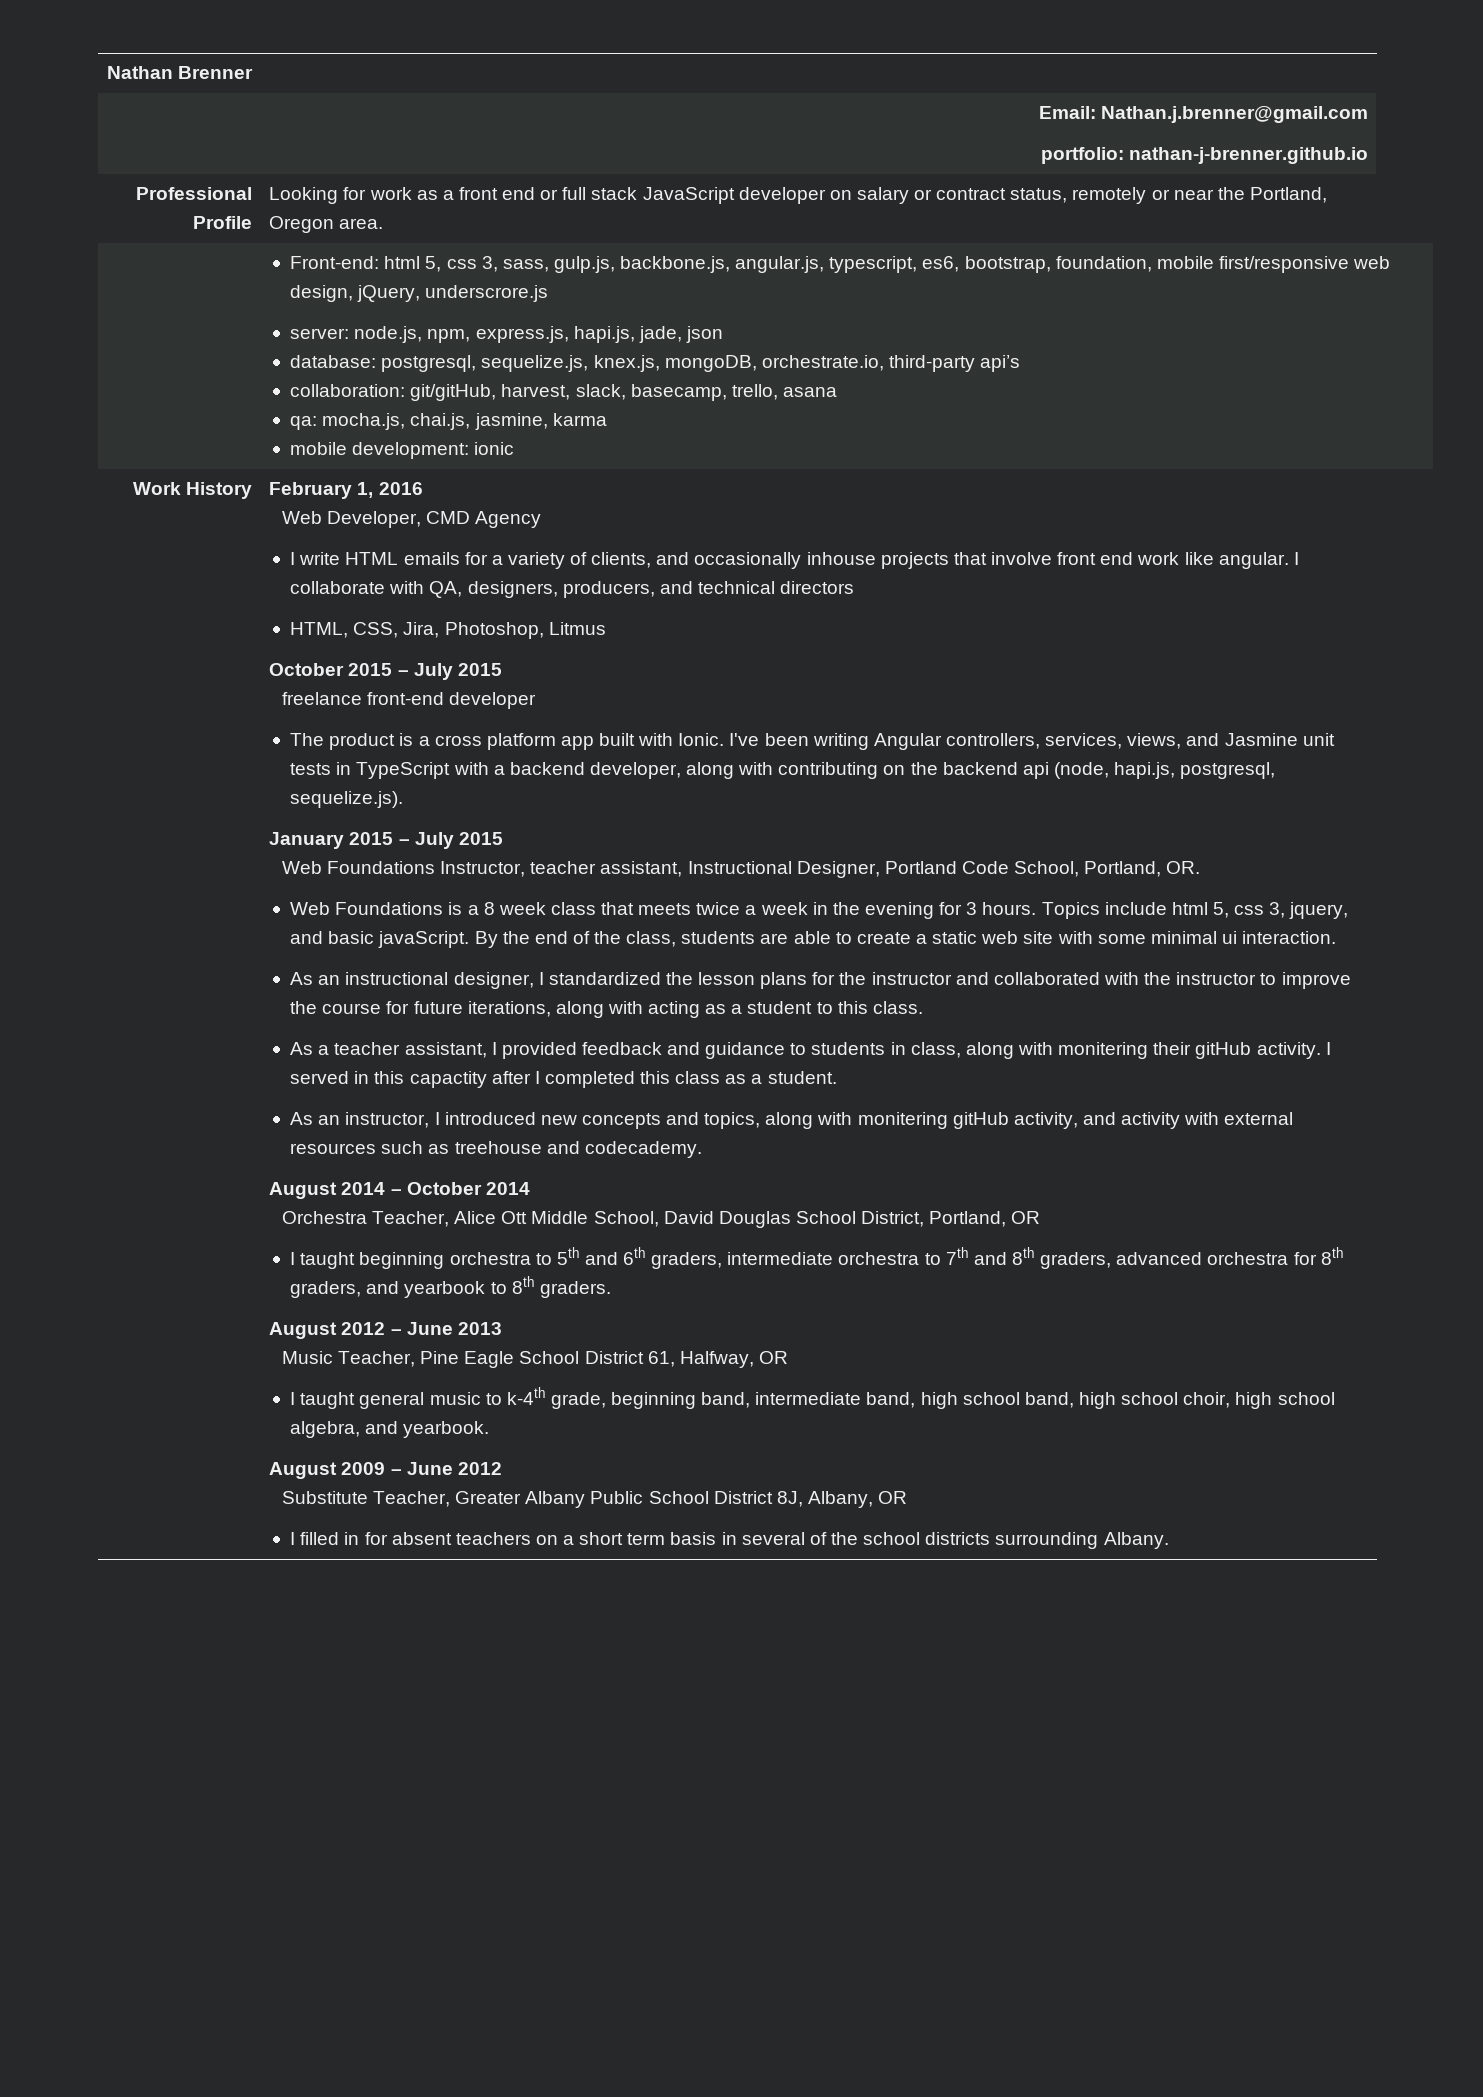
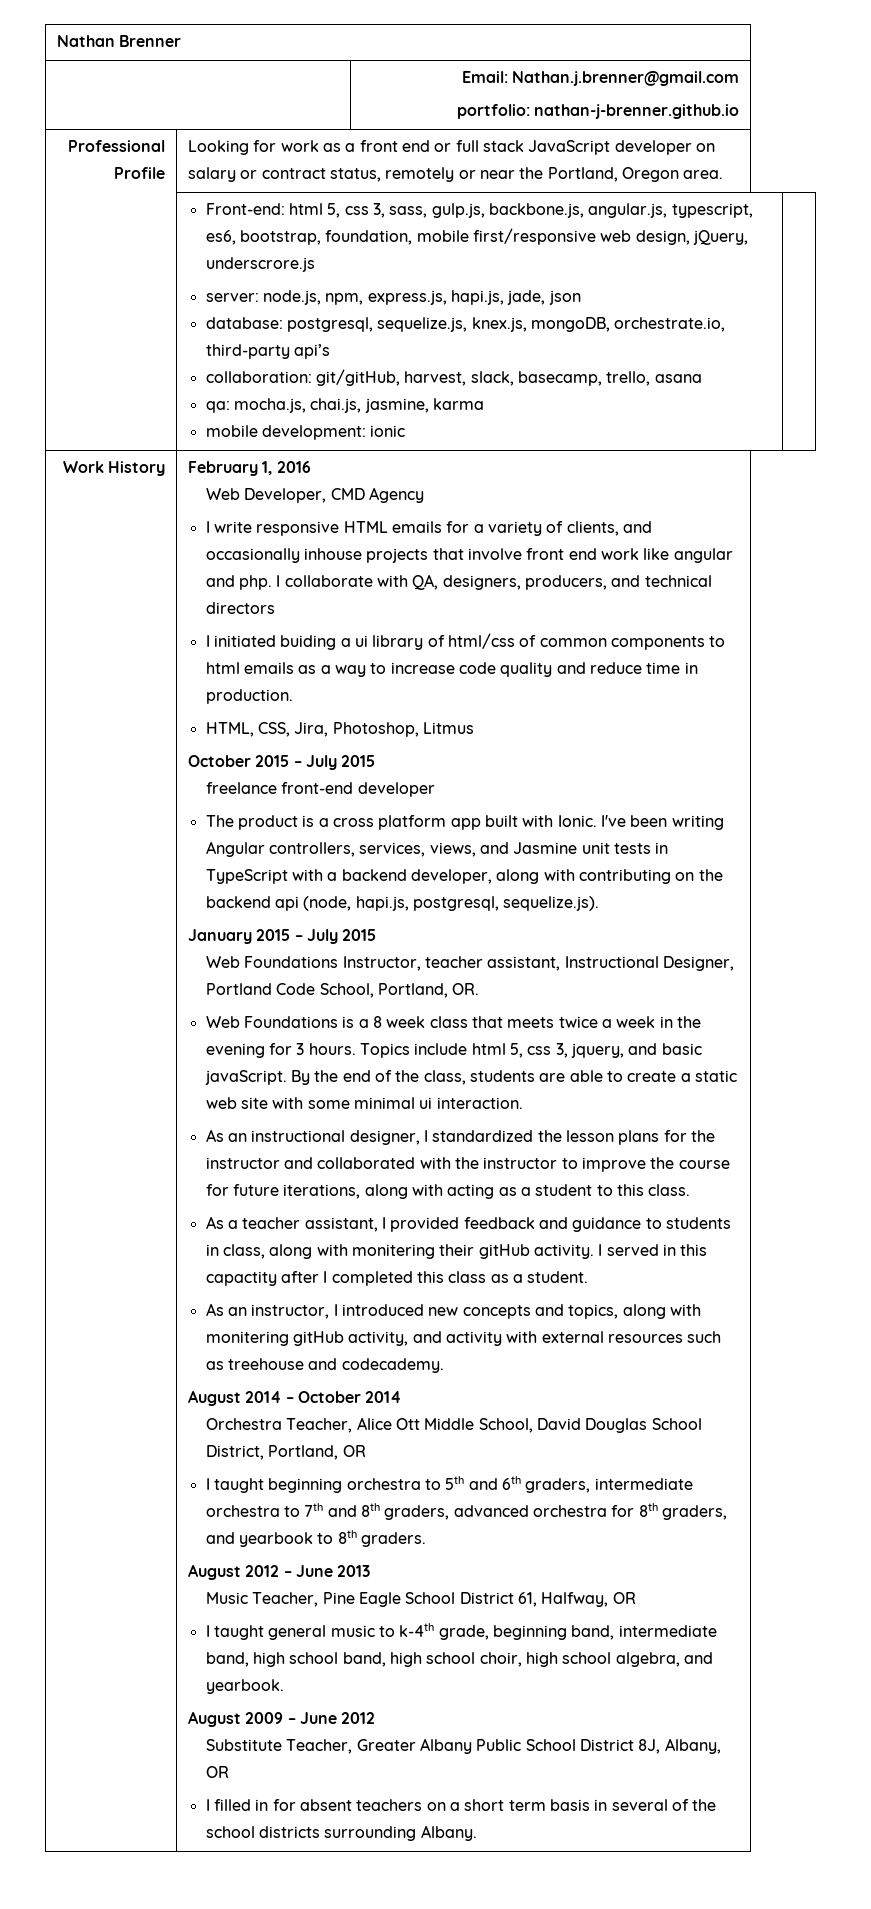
- I write HTML emails for a variety of clients, and occasionally inhouse projects that involve front end work like angular.
+ I write responsive HTML emails for a variety of clients, and occasionally inhouse projects that involve front end work like angular and php.
+ I initiated buiding a ui library of html/css of common components to html emails as a way to increase code quality and reduce time in production.

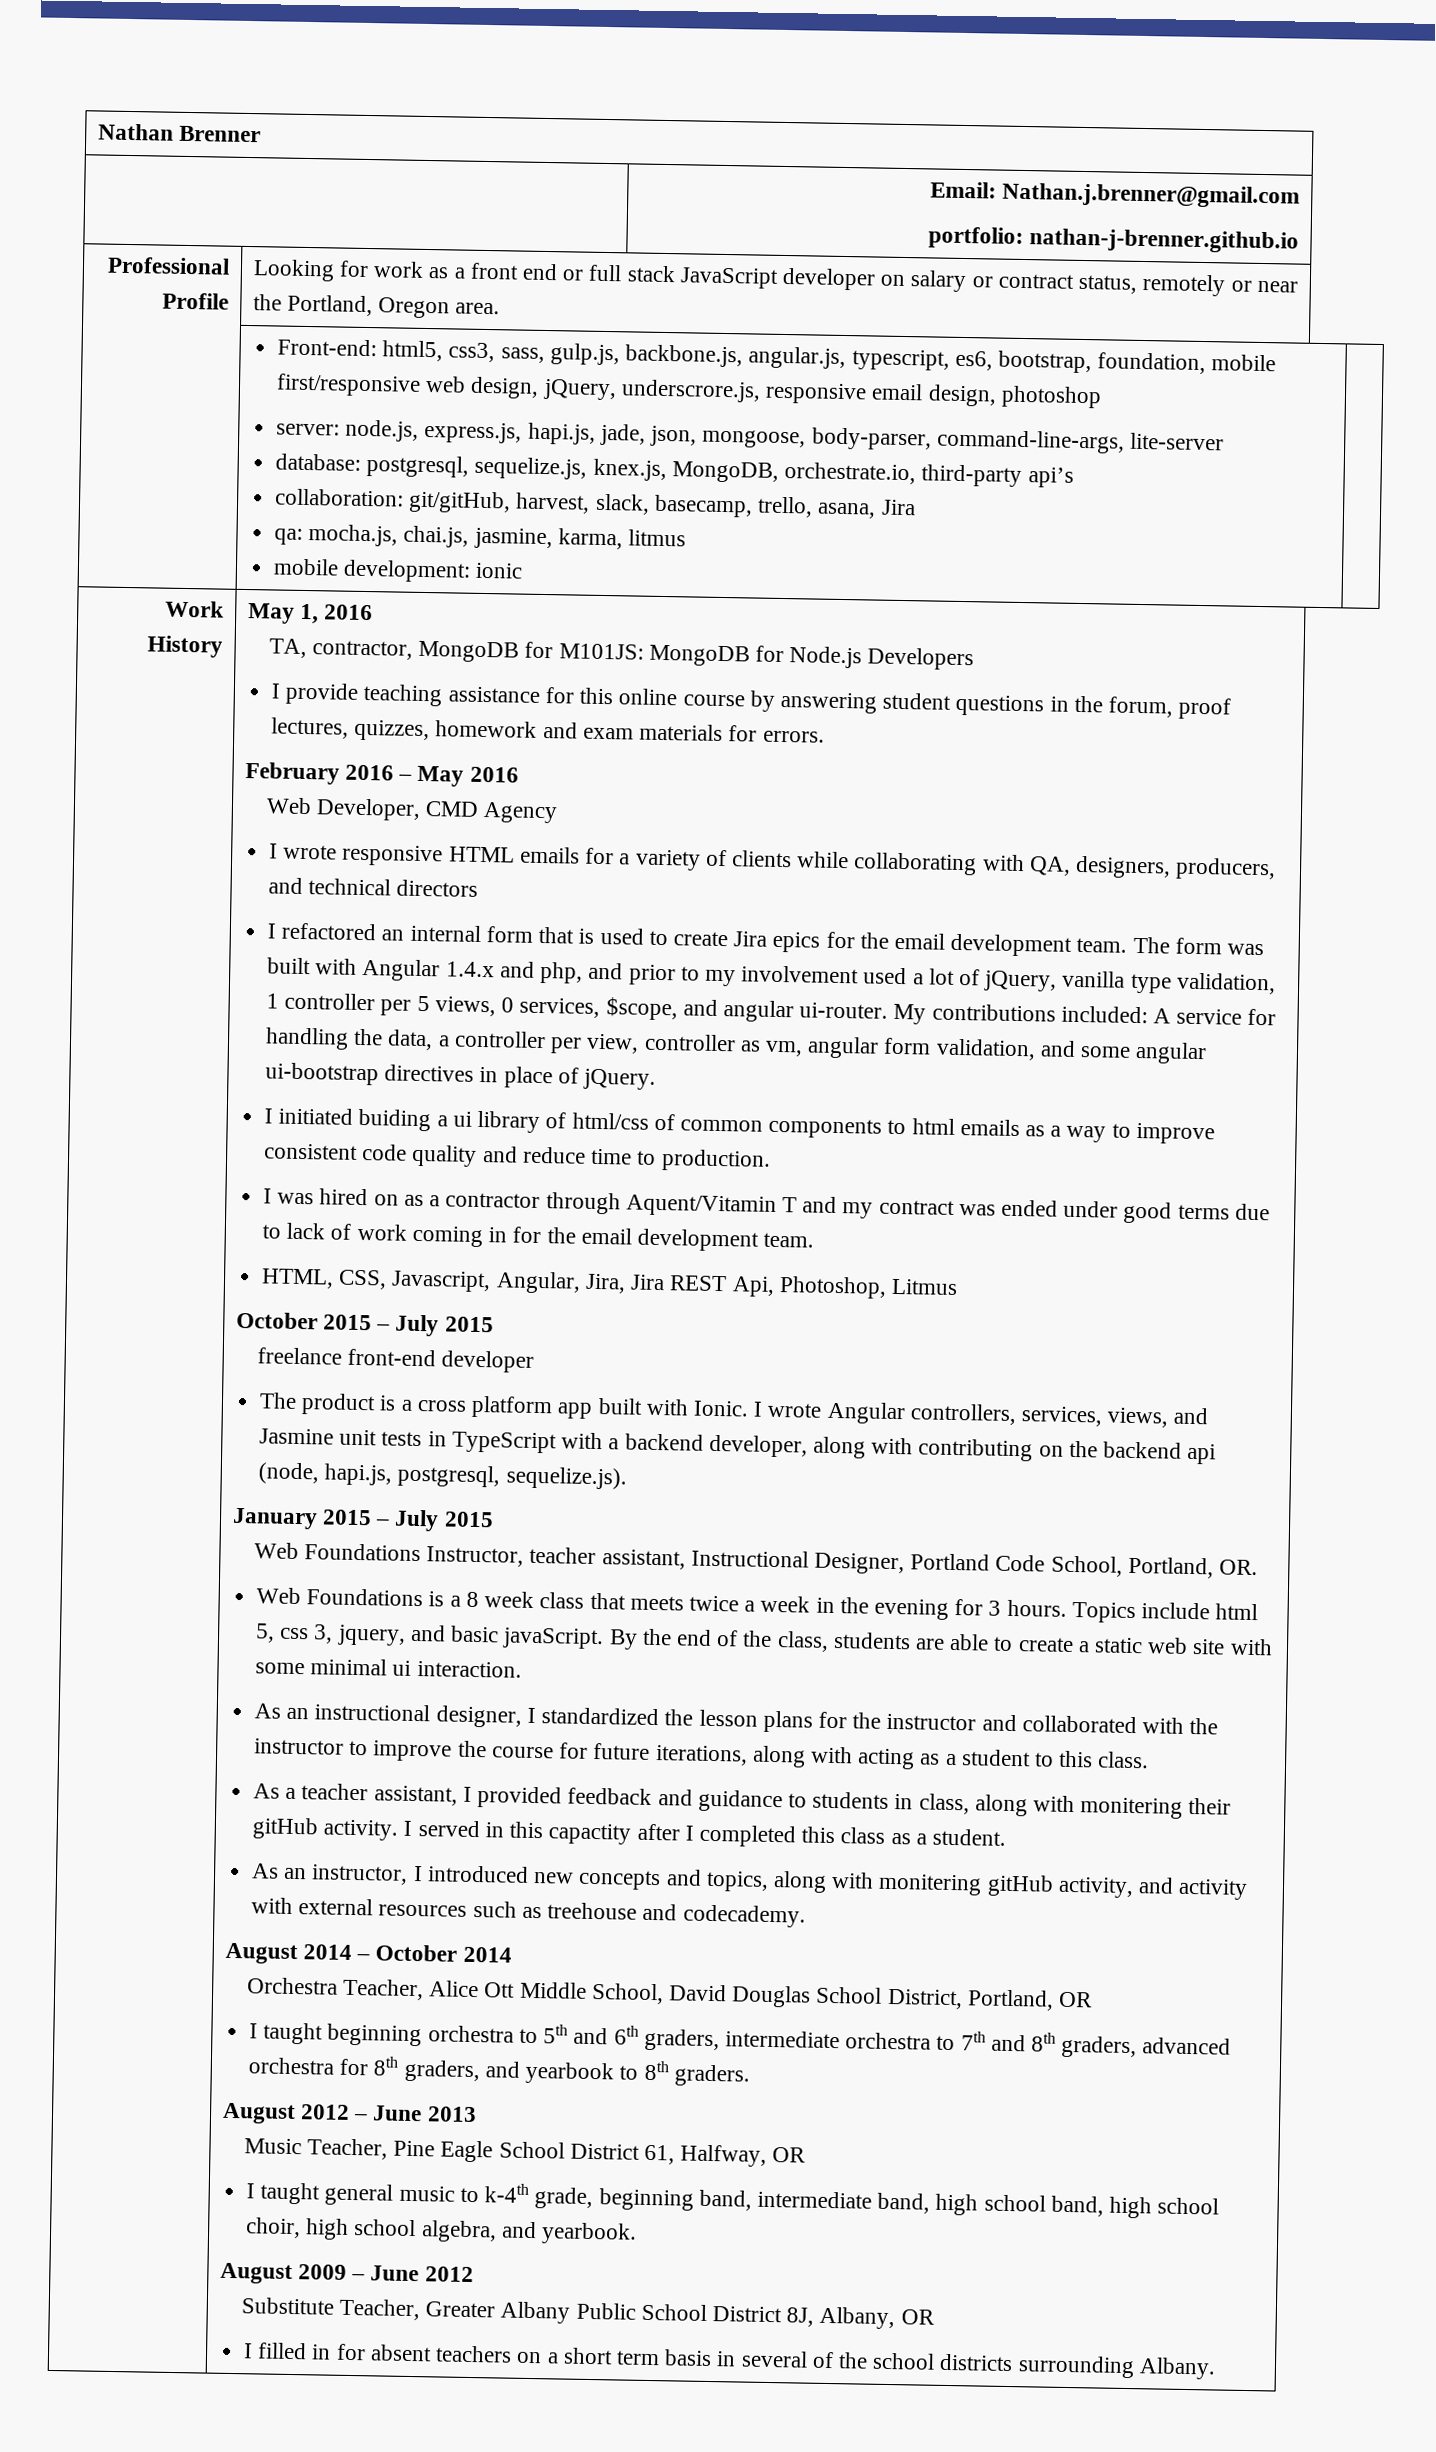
- Front-end: html 5, css 3, sass, gulp.js, backbone.js, angular.js, typescript, es6, bootstrap, foundation, mobile first/responsive web design, jQuery, underscrore.js
+ Front-end: html5, css3, sass, gulp.js, backbone.js, angular.js, typescript, es6, bootstrap, foundation, mobile first/responsive web design, jQuery, underscrore.js, responsive email design, photoshop
- server: node.js, npm, express.js, hapi.js, jade, json
+ server: node.js, express.js, hapi.js, jade, json, mongoose, body-parser, command-line-args, lite-server
- database: postgresql, sequelize.js, knex.js, mongoDB, orchestrate.io, third-party api’s
+ database: postgresql, sequelize.js, knex.js, MongoDB, orchestrate.io, third-party api’s
- collaboration: git/gitHub, harvest, slack, basecamp, trello, asana
+ collaboration: git/gitHub, harvest, slack, basecamp, trello, asana, Jira
- qa: mocha.js, chai.js, jasmine, karma
+ qa: mocha.js, chai.js, jasmine, karma, litmus
- February 1, 2016
+ May 1, 2016
+ TA, contractor, MongoDB for M101JS: MongoDB for Node.js Developers
+ I provide teaching assistance for this online course by answering student questions in the forum, proof lectures, quizzes, homework and exam materials for errors.
+ February 2016 – May 2016
- I write responsive HTML emails for a variety of clients, and occasionally inhouse projects that involve front end work like angular and php. I collaborate with QA, designers, producers, and technical directors
+ I wrote responsive HTML emails for a variety of clients while collaborating with QA, designers, producers, and technical directors
+ I refactored an internal form that is used to create Jira epics for the email development team. The form was built with Angular 1.4.x and php, and prior to my involvement used a lot of jQuery, vanilla type validation, 1 controller per 5 views, 0 services, $scope, and angular ui-router. My contributions included: A service for handling the data, a controller per view, controller as vm, angular form validation, and some angular ui-bootstrap directives in place of jQuery.
- I initiated buiding a ui library of html/css of common components to html emails as a way to increase code quality and reduce time in production.
- HTML, CSS, Jira, Photoshop, Litmus
+ I initiated buiding a ui library of html/css of common components to html emails as a way to improve consistent code quality and reduce time to production.
+ I was hired on as a contractor through Aquent/Vitamin T and my contract was ended under good terms due to lack of work coming in for the email development team.
+ HTML, CSS, Javascript, Angular, Jira, Jira REST Api, Photoshop, Litmus
- I've been writing Angular controllers, services, views, and Jasmine unit tests in TypeScript with a backend developer, along with contributing on the backend api (node, hapi.js, postgresql, sequelize.js).
+ I wrote Angular controllers, services, views, and Jasmine unit tests in TypeScript with a backend developer, along with contributing on the backend api (node, hapi.js, postgresql, sequelize.js).

